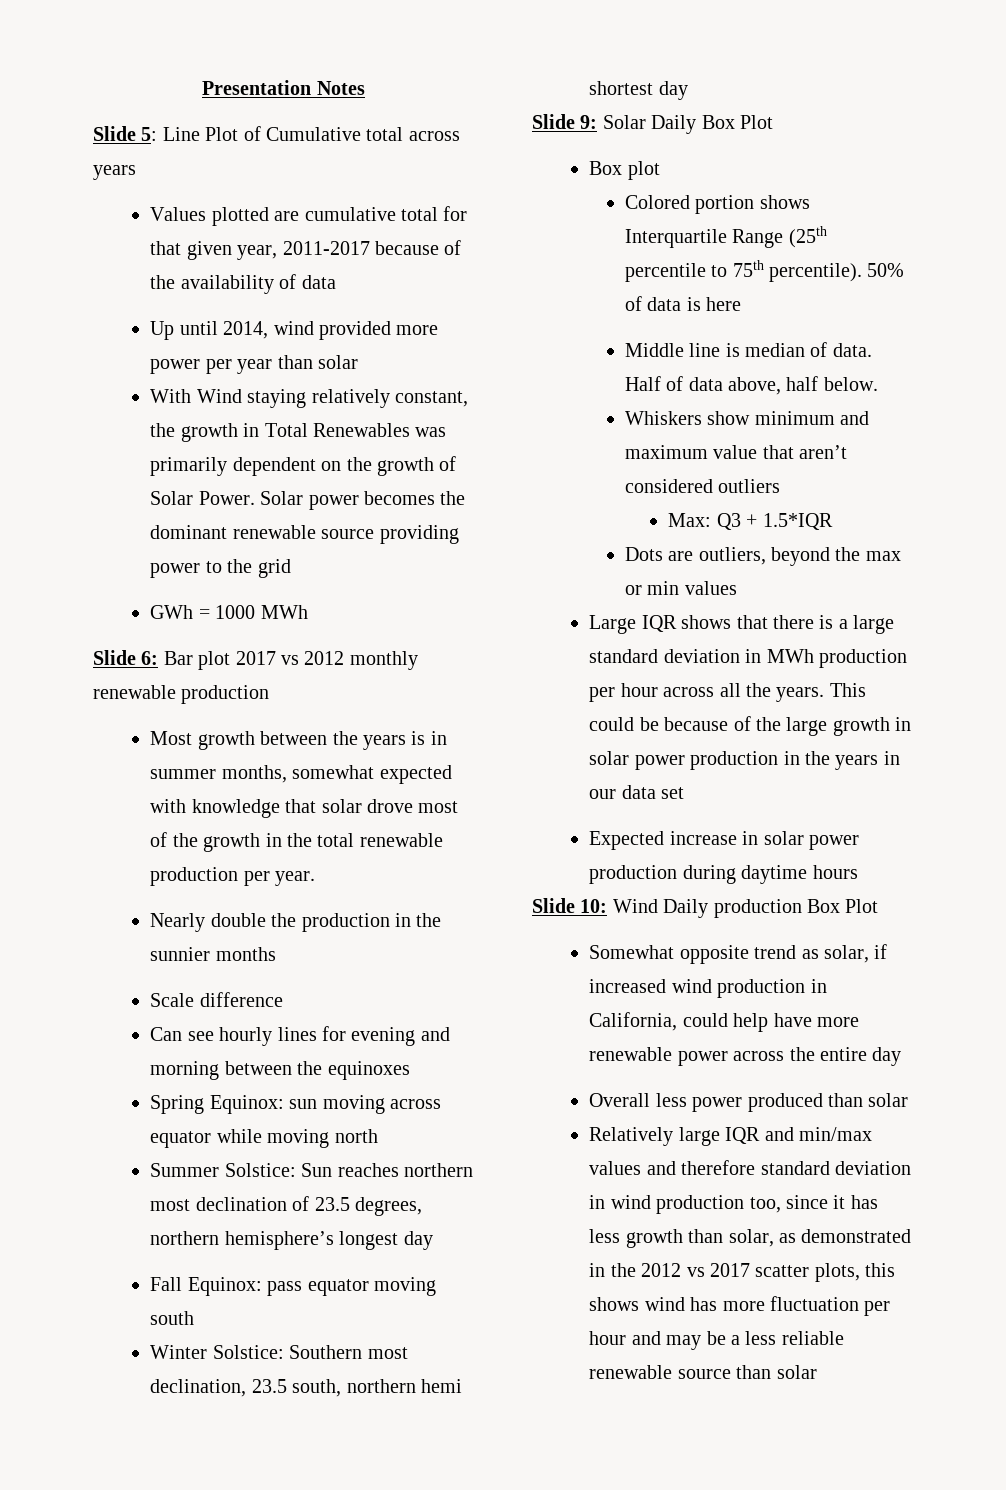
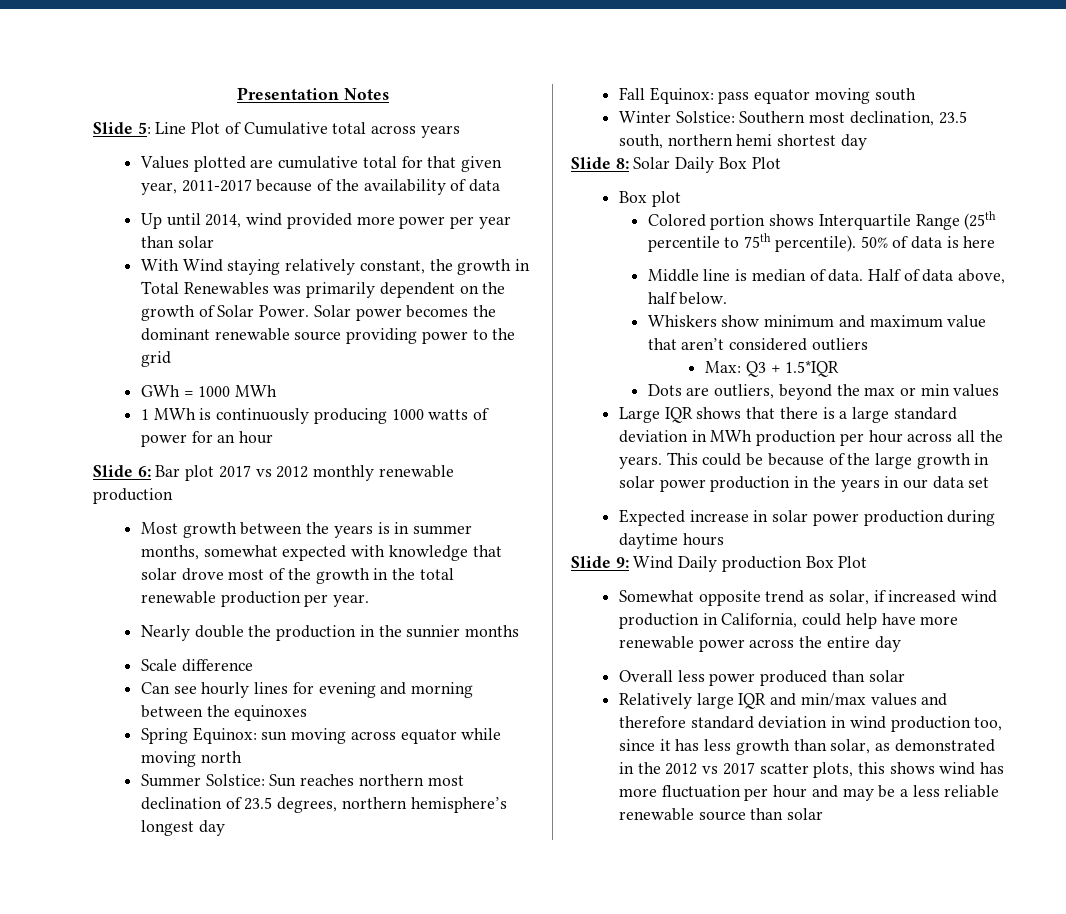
+ 1 MWh is continuously producing 1000 watts of power for an hour
- Slide 9: Solar Daily Box Plot
+ Slide 8: Solar Daily Box Plot
- Slide 10: Wind Daily production Box Plot
+ Slide 9: Wind Daily production Box Plot

